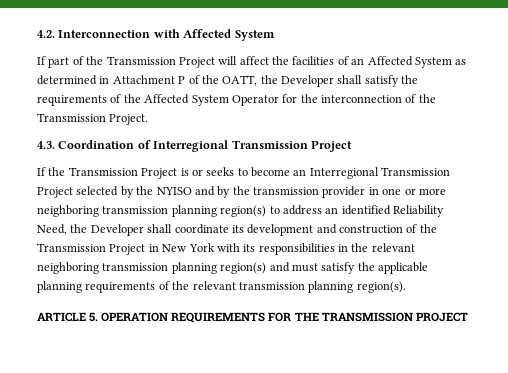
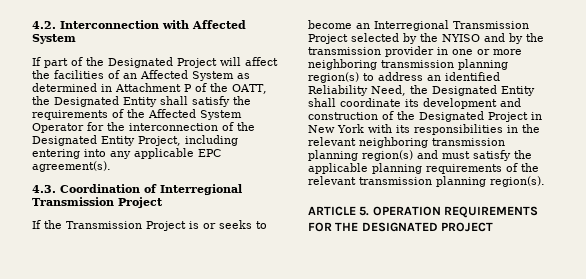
- If part of the Transmission Project will affect the facilities of an Affected System as determined in Attachment P of the OATT, the Developer shall satisfy the requirements of the Affected System Operator for the interconnection of the Transmission Project.
+ If part of the Designated Project will affect the facilities of an Affected System as determined in Attachment P of the OATT, the Designated Entity shall satisfy the requirements of the Affected System Operator for the interconnection of the Designated Entity Project, including entering into any applicable EPC agreement(s).
- If the Transmission Project is or seeks to become an Interregional Transmission Project selected by the NYISO and by the transmission provider in one or more neighboring transmission planning region(s) to address an identified Reliability Need, the Developer shall coordinate its development and construction of the Transmission Project in New York with its responsibilities in the relevant neighboring transmission planning region(s) and must satisfy the applicable planning requirements of the relevant transmission planning region(s).
+ If the Transmission Project is or seeks to become an Interregional Transmission Project selected by the NYISO and by the transmission provider in one or more neighboring transmission planning region(s) to address an identified Reliability Need, the Designated Entity shall coordinate its development and construction of the Designated Project in New York with its responsibilities in the relevant neighboring transmission planning region(s) and must satisfy the applicable planning requirements of the relevant transmission planning region(s).
- ARTICLE 5. OPERATION REQUIREMENTS FOR THE TRANSMISSION PROJECT
+ ARTICLE 5. OPERATION REQUIREMENTS FOR THE DESIGNATED PROJECT

